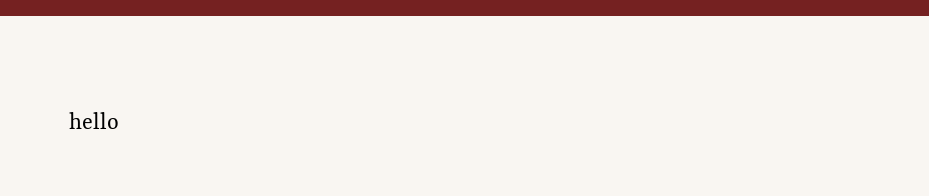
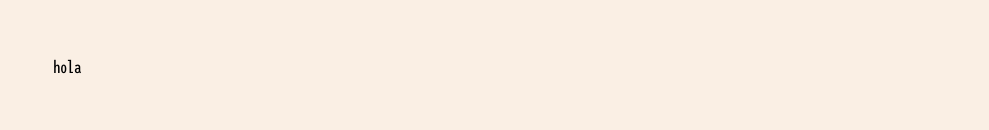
- hello
+ hola

